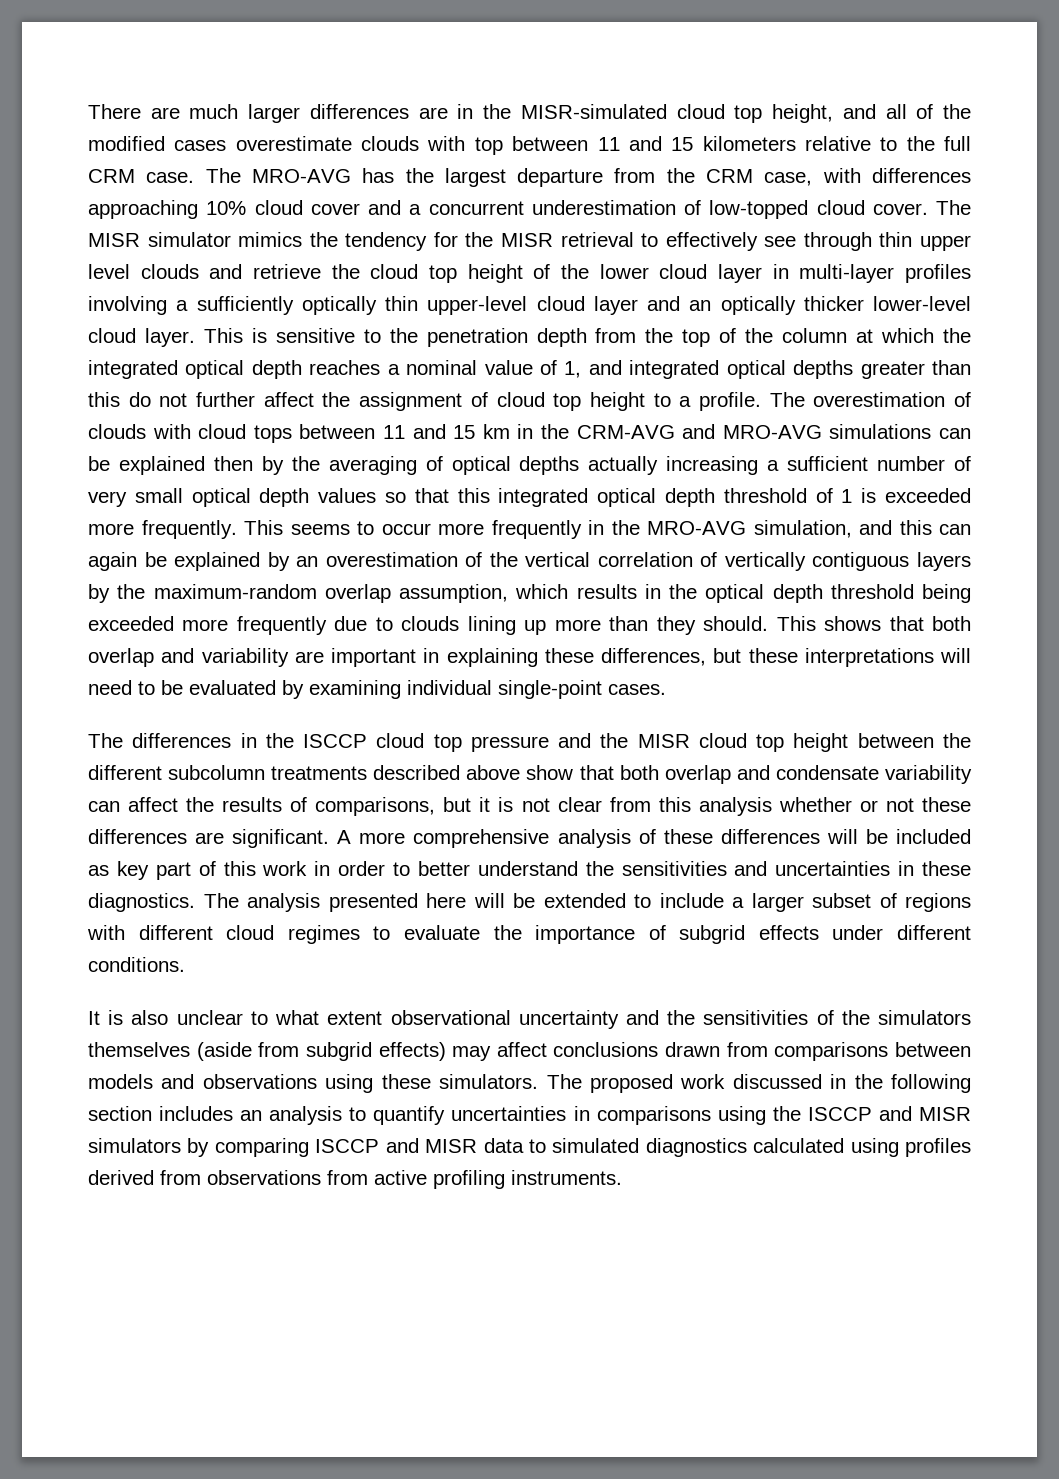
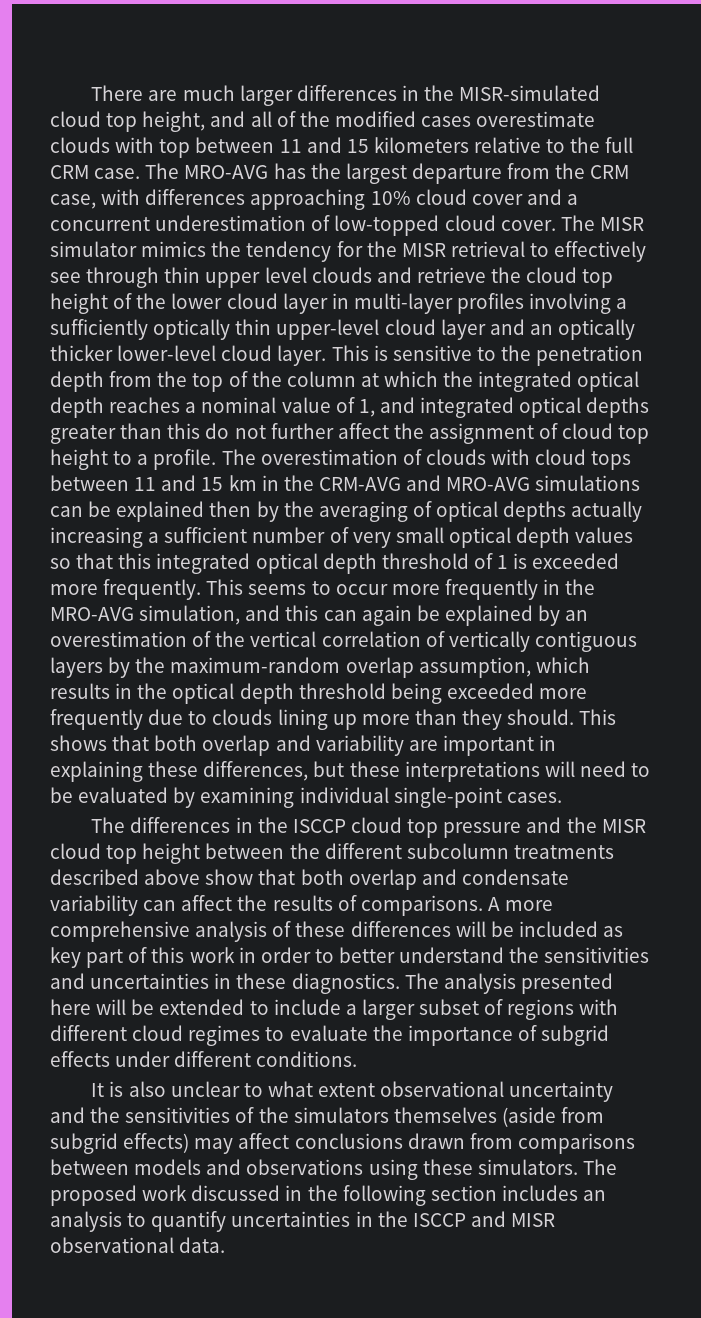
- There are much larger differences are in the MISR-simulated cloud top height, and all of the modified cases overestimate clouds with top between 11 and 15 kilometers relative to the full CRM case.
+ There are much larger differences in the MISR-simulated cloud top height, and all of the modified cases overestimate clouds with top between 11 and 15 kilometers relative to the full CRM case.
- The differences in the ISCCP cloud top pressure and the MISR cloud top height between the different subcolumn treatments described above show that both overlap and condensate variability can affect the results of comparisons, but it is not clear from this analysis whether or not these differences are significant.
+ The differences in the ISCCP cloud top pressure and the MISR cloud top height between the different subcolumn treatments described above show that both overlap and condensate variability can affect the results of comparisons.
- The proposed work discussed in the following section includes an analysis to quantify uncertainties in comparisons using the ISCCP and MISR simulators by comparing ISCCP and MISR data to simulated diagnostics calculated using profiles derived from observations from active profiling instruments.
+ The proposed work discussed in the following section includes an analysis to quantify uncertainties in the ISCCP and MISR observational data.

